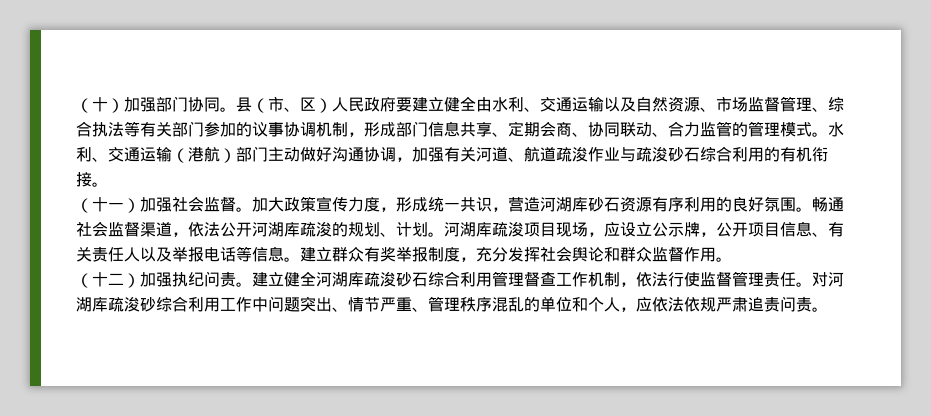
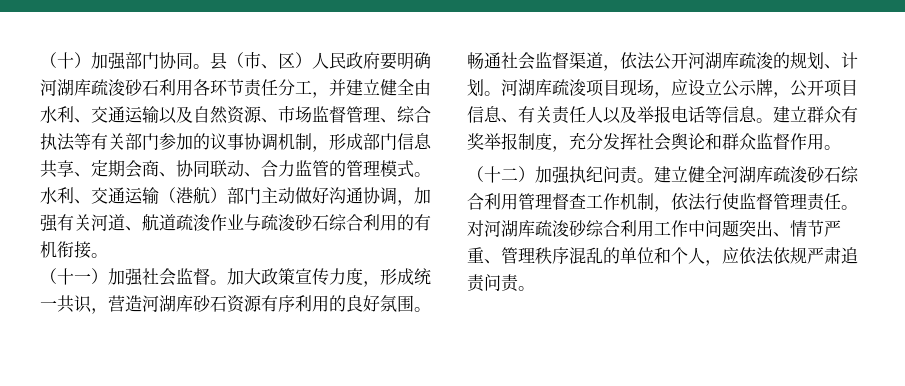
- 县（市、区）人民政府要建立健全由水利、交通运输以及自然资源、市场监督管理、综合执法等有关部门参加的议事协调机制，形成部门信息共享、定期会商、协同联动、合力监管的管理模式。
+ 县（市、区）人民政府要明确河湖库疏浚砂石利用各环节责任分工，并建立健全由水利、交通运输以及自然资源、市场监督管理、综合执法等有关部门参加的议事协调机制，形成部门信息共享、定期会商、协同联动、合力监管的管理模式。

